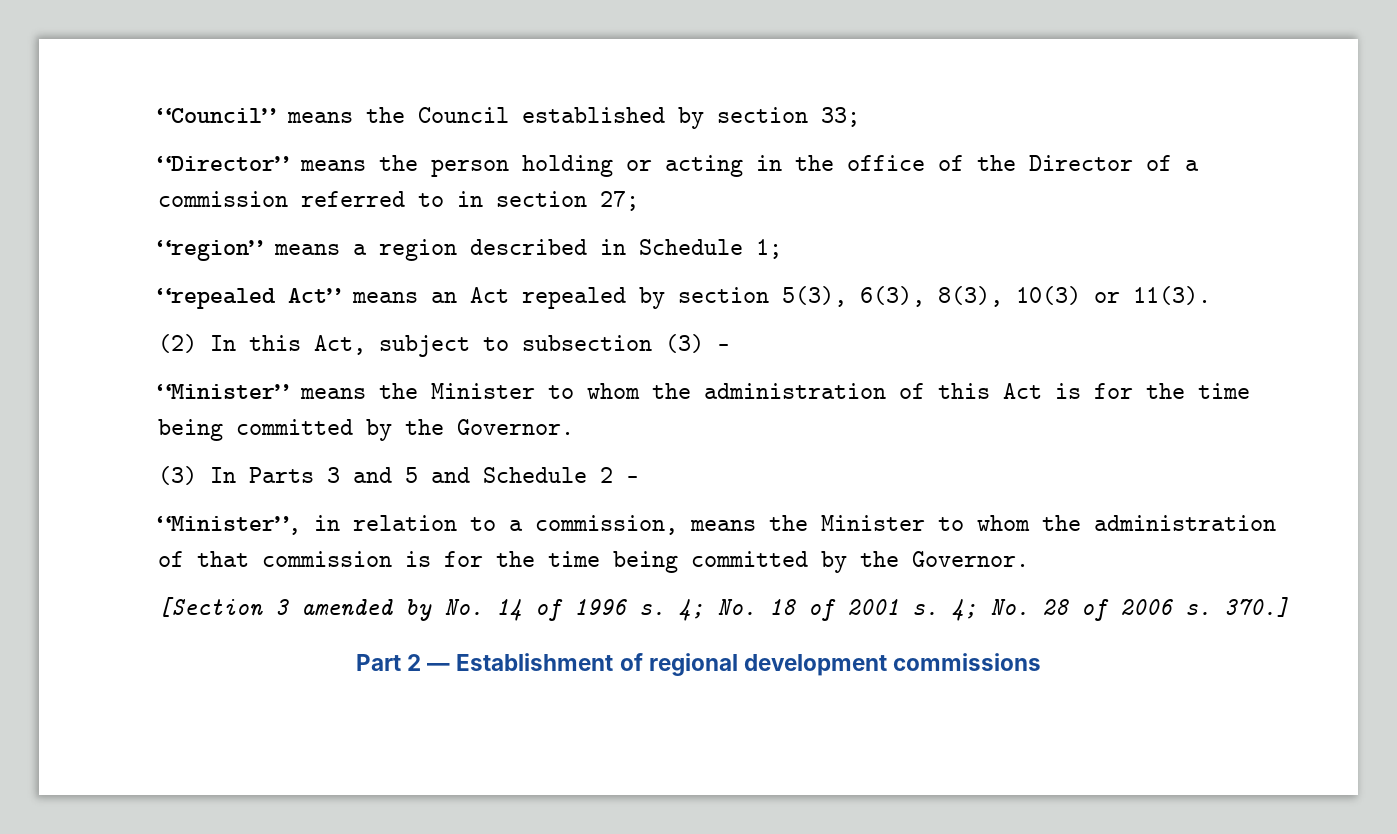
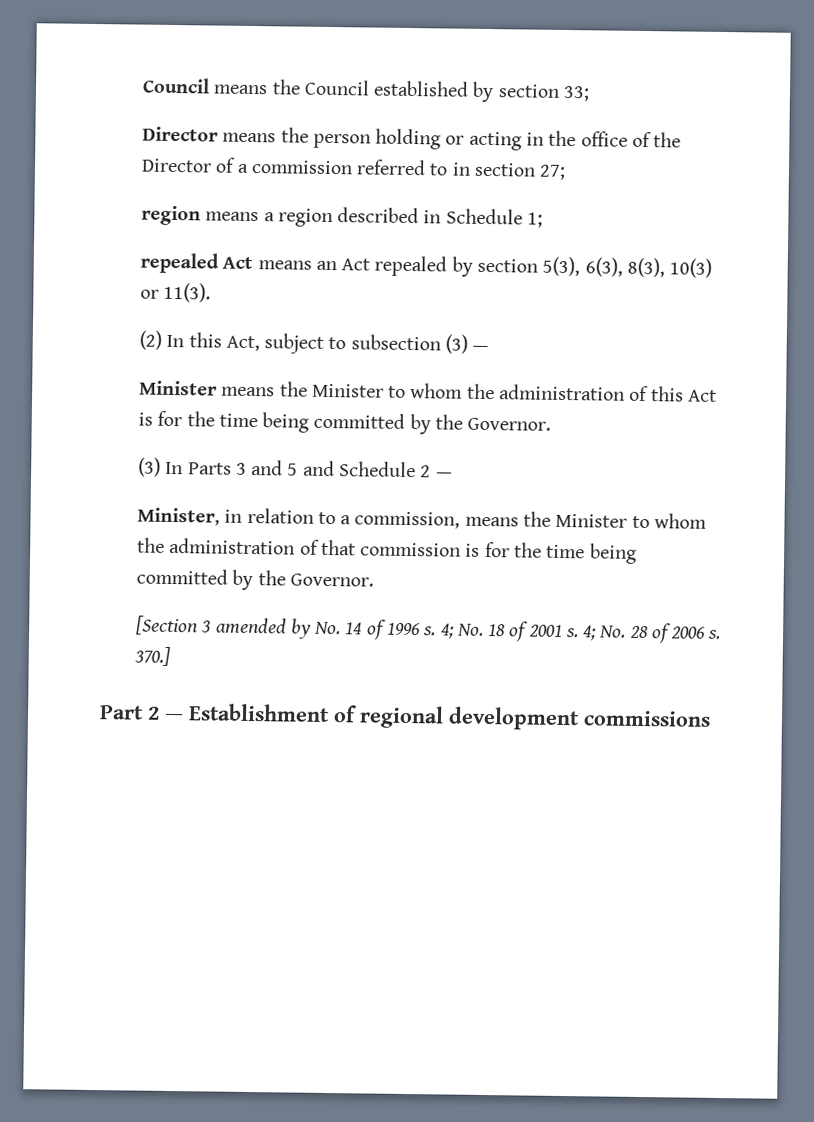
- “Council” means the Council established by section 33;
+ Council means the Council established by section 33;
- “Director” means the person holding or acting in the office of the Director of a commission referred to in section 27;
+ Director means the person holding or acting in the office of the Director of a commission referred to in section 27;
- “region” means a region described in Schedule 1;
+ region means a region described in Schedule 1;
- “repealed Act” means an Act repealed by section 5(3), 6(3), 8(3), 10(3) or 11(3).
+ repealed Act means an Act repealed by section 5(3), 6(3), 8(3), 10(3) or 11(3).
- “Minister” means the Minister to whom the administration of this Act is for the time being committed by the Governor.
+ Minister means the Minister to whom the administration of this Act is for the time being committed by the Governor.
- “Minister”, in relation to a commission, means the Minister to whom the administration of that commission is for the time being committed by the Governor.
+ Minister, in relation to a commission, means the Minister to whom the administration of that commission is for the time being committed by the Governor.

